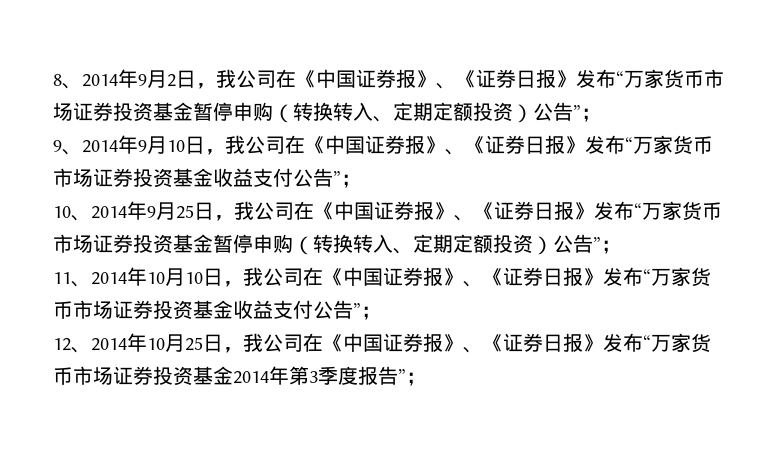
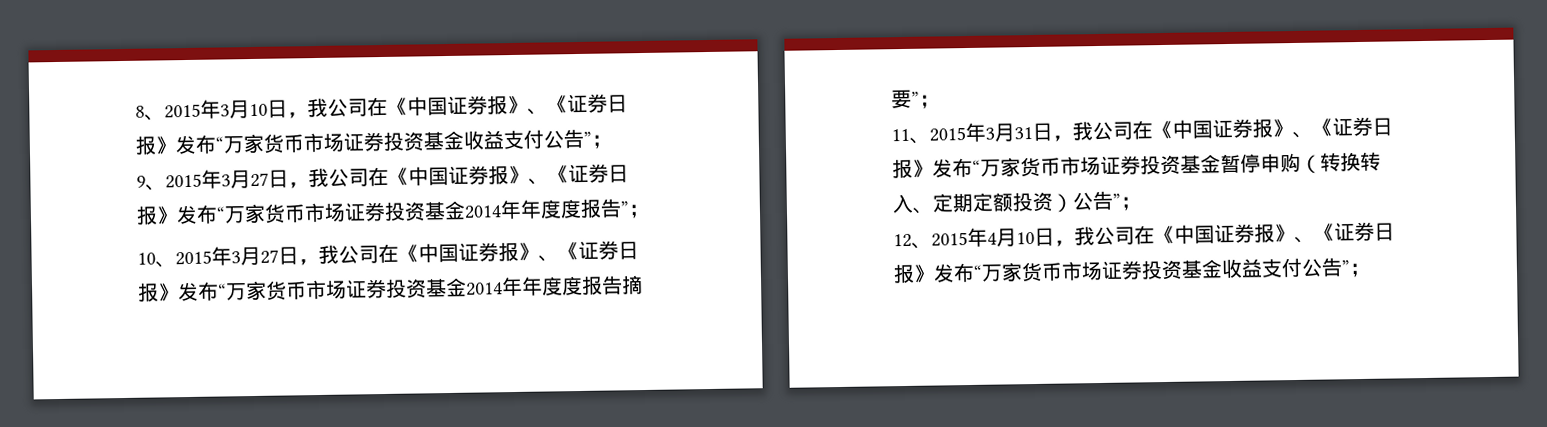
- 8、2014年9月2日，我公司在《中国证券报》、《证券日报》发布“万家货币市场证券投资基金暂停申购（转换转入、定期定额投资）公告”；
+ 8、2015年3月10日，我公司在《中国证券报》、《证券日报》发布“万家货币市场证券投资基金收益支付公告”；
+ 9、2015年3月27日，我公司在《中国证券报》、《证券日报》发布“万家货币市场证券投资基金2014年年度度报告”；
+ 10、2015年3月27日，我公司在《中国证券报》、《证券日报》发布“万家货币市场证券投资基金2014年年度度报告摘要”；
+ 11、2015年3月31日，我公司在《中国证券报》、《证券日报》发布“万家货币市场证券投资基金暂停申购（转换转入、定期定额投资）公告”；
- 9、2014年9月10日，我公司在《中国证券报》、《证券日报》发布“万家货币市场证券投资基金收益支付公告”；
+ 12、2015年4月10日，我公司在《中国证券报》、《证券日报》发布“万家货币市场证券投资基金收益支付公告”；
- 10、2014年9月25日，我公司在《中国证券报》、《证券日报》发布“万家货币市场证券投资基金暂停申购（转换转入、定期定额投资）公告”；
- 11、2014年10月10日，我公司在《中国证券报》、《证券日报》发布“万家货币市场证券投资基金收益支付公告”；
- 12、2014年10月25日，我公司在《中国证券报》、《证券日报》发布“万家货币市场证券投资基金2014年第3季度报告”；

